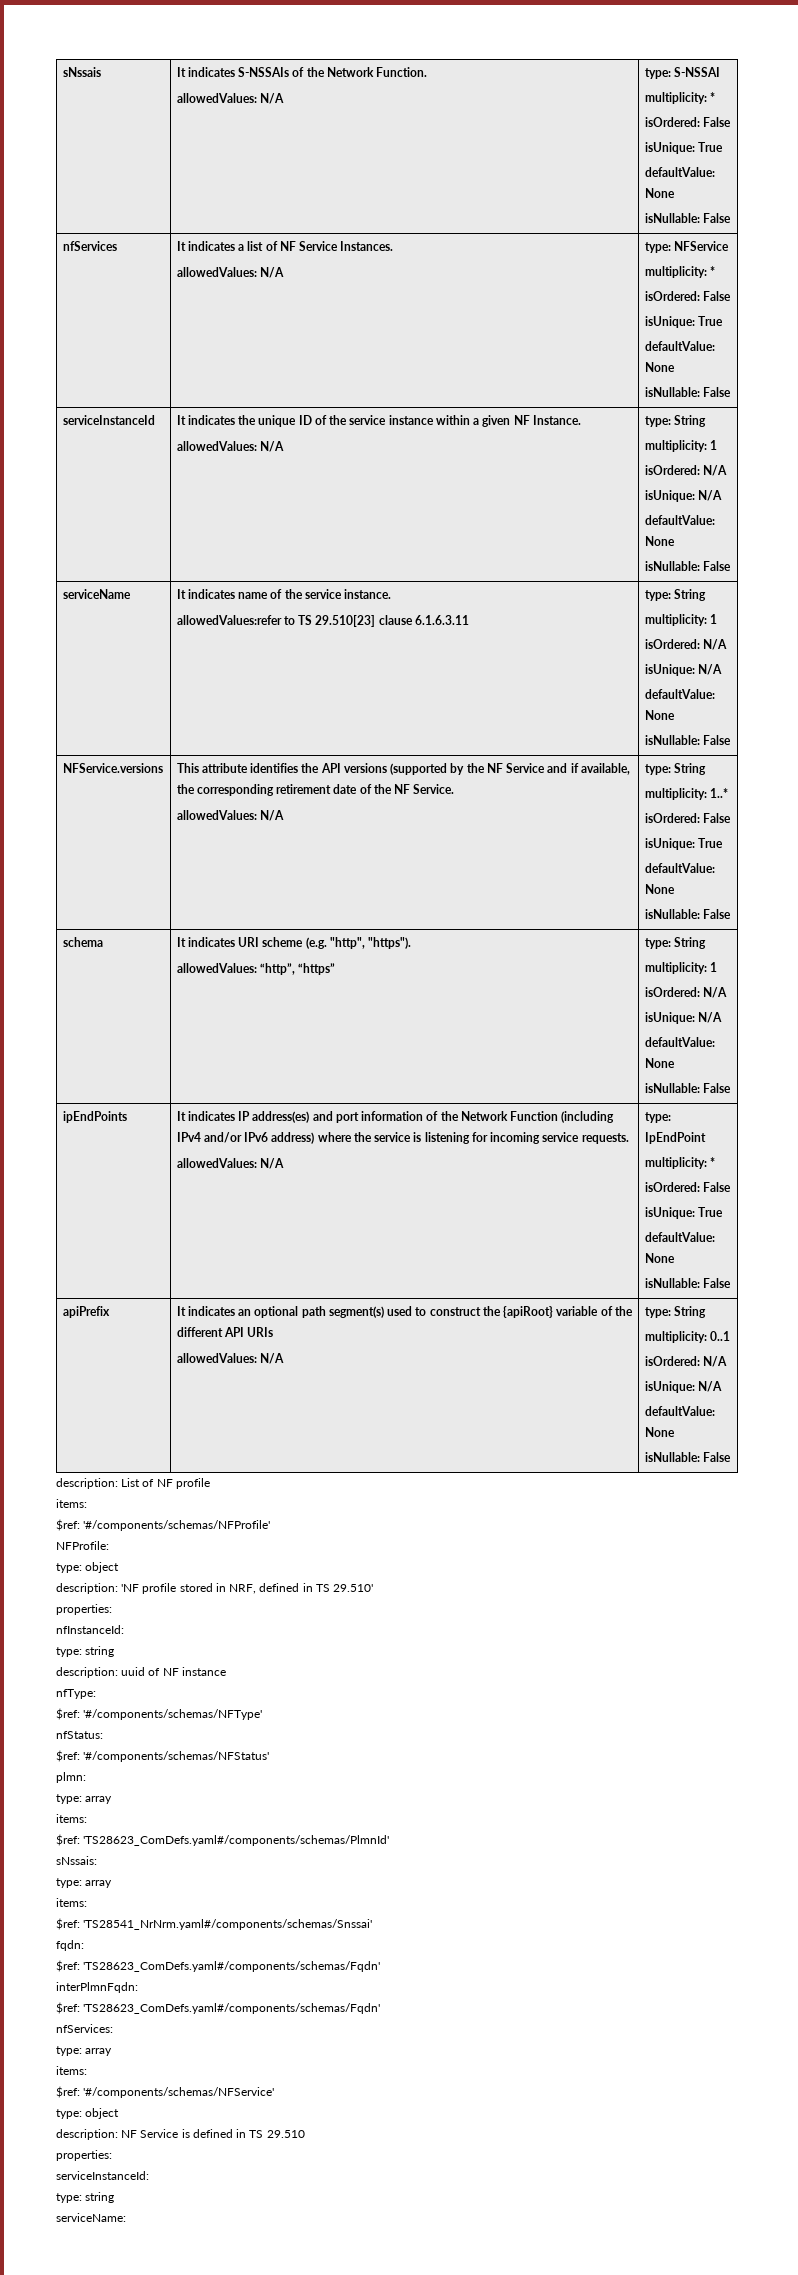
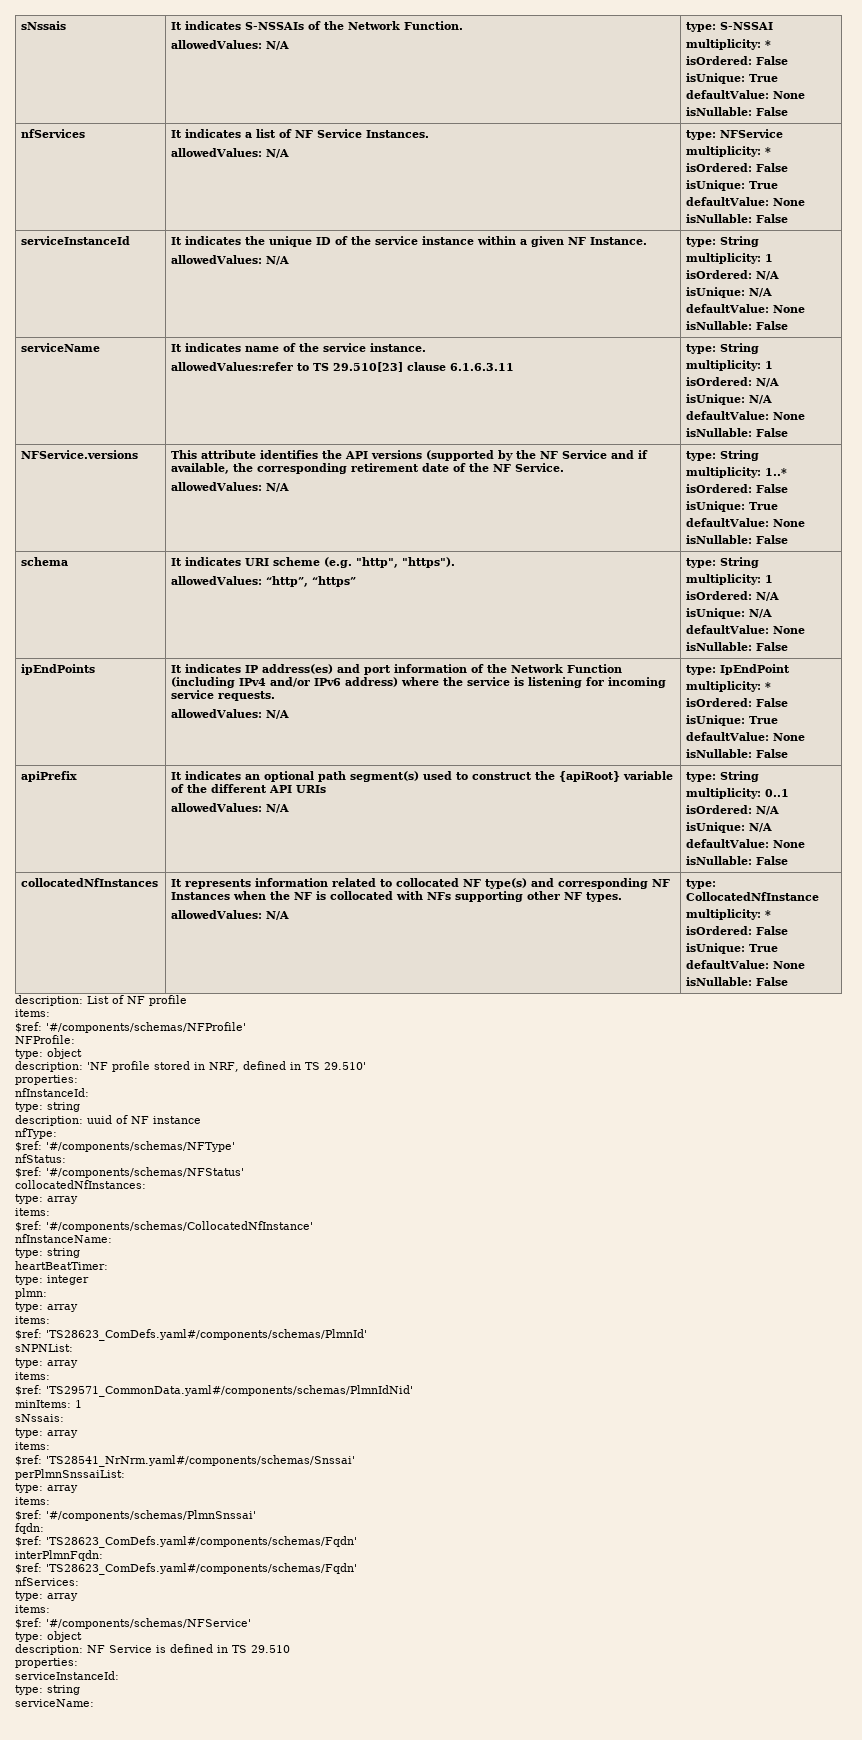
+ collocatedNfInstances | It represents information related to collocated NF type(s) and corresponding NF Instances when the NF is collocated with NFs supporting other NF types.
+ allowedValues: N/A | type: CollocatedNfInstance
+ multiplicity: *
+ isOrdered: False
+ isUnique: True
+ defaultValue: None
+ isNullable: False
+ collocatedNfInstances:
+ type: array
+ items:
+ $ref: '#/components/schemas/CollocatedNfInstance'
+ nfInstanceName:
+ type: string
+ heartBeatTimer:
+ type: integer
+ sNPNList:
+ type: array
+ items:
+ $ref: 'TS29571_CommonData.yaml#/components/schemas/PlmnIdNid'
+ minItems: 1
+ perPlmnSnssaiList:
+ type: array
+ items:
+ $ref: '#/components/schemas/PlmnSnssai'

